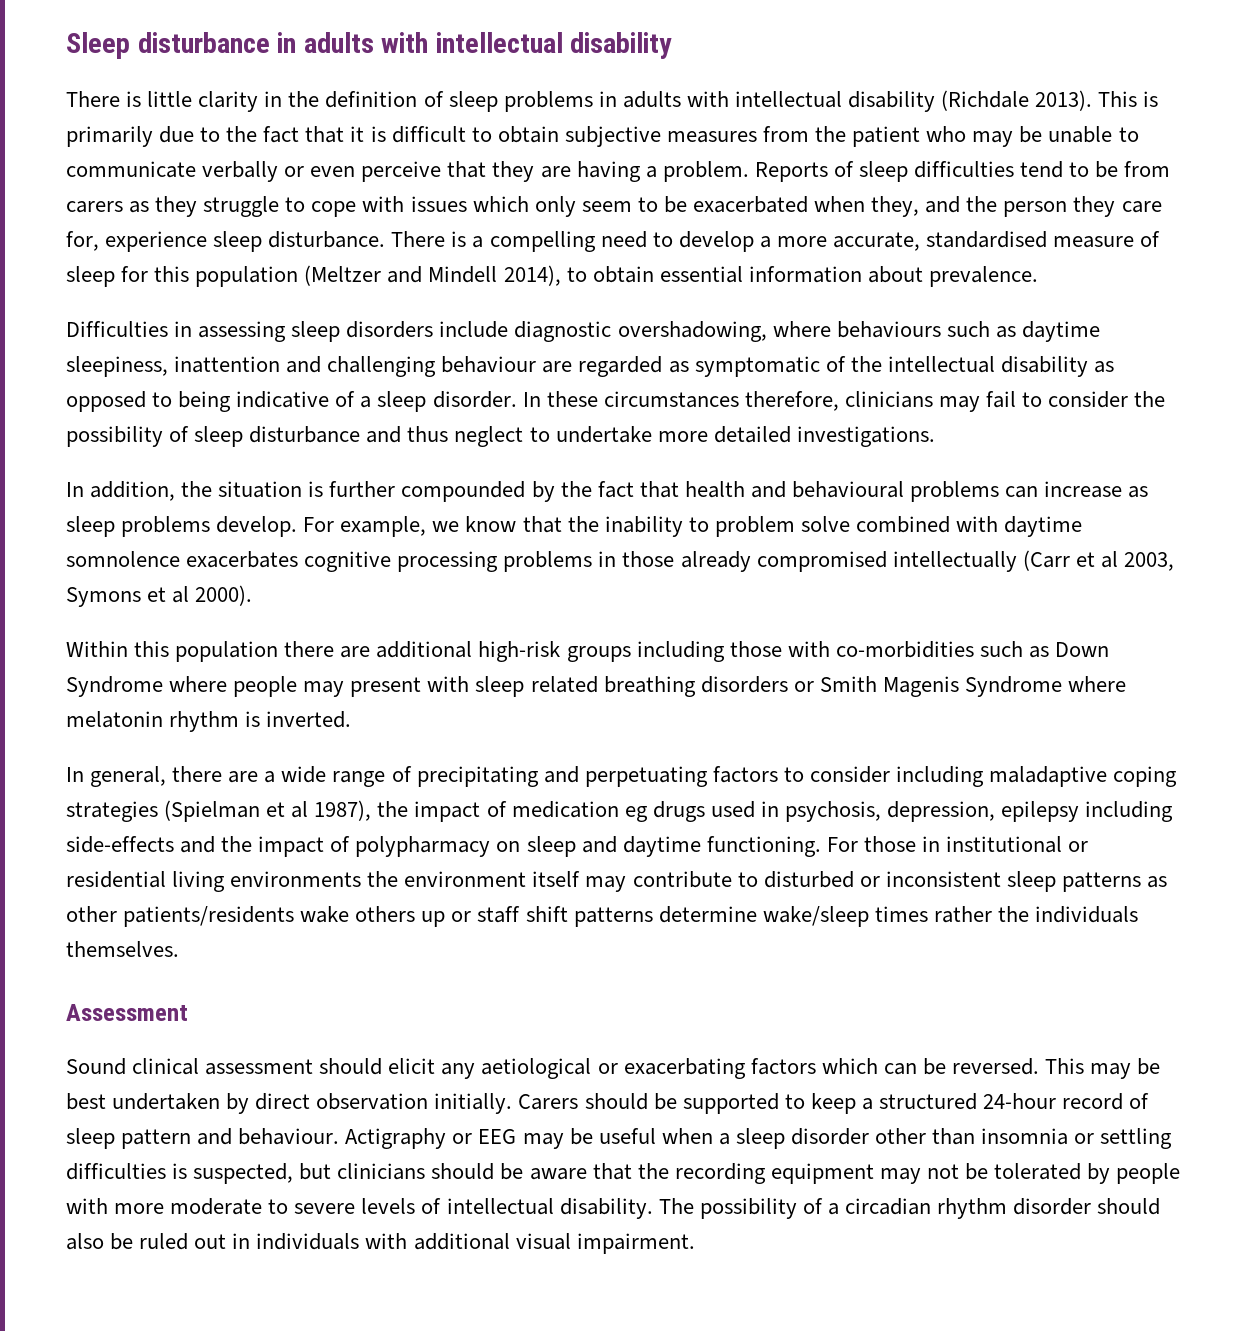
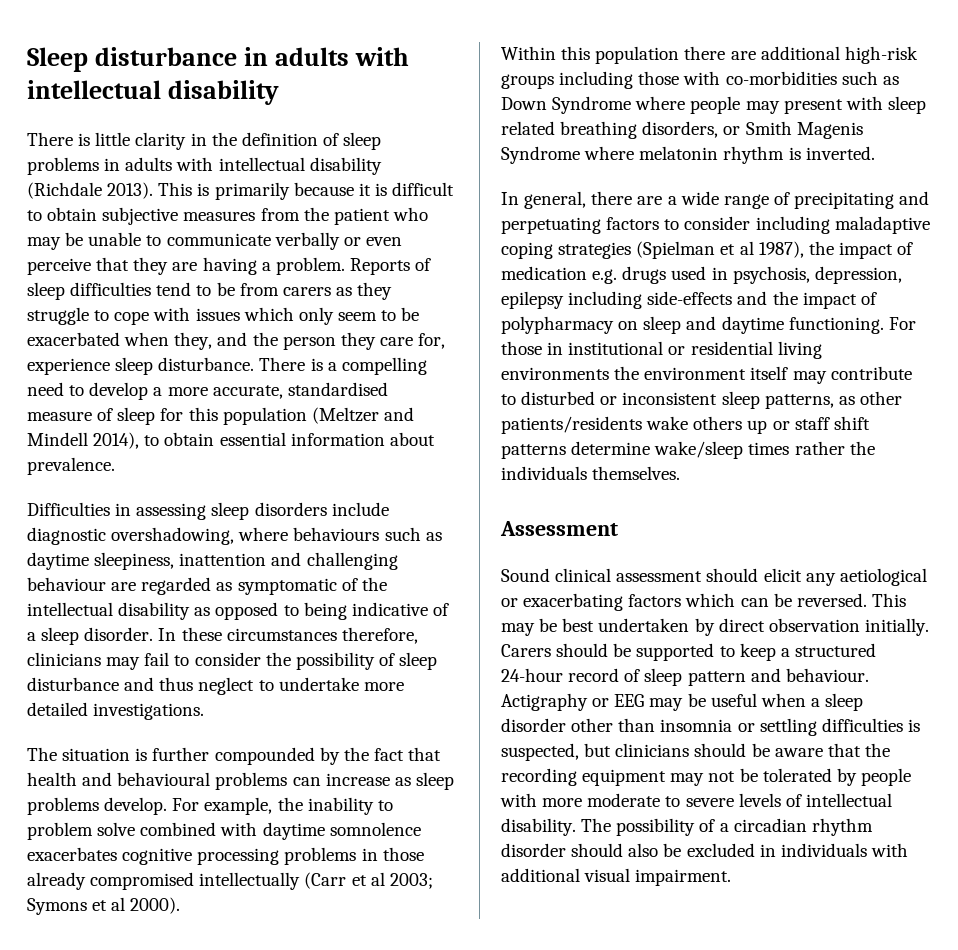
- This is primarily due to the fact that it is difficult to obtain subjective measures from the patient who may be unable to communicate verbally or even perceive that they are having a problem.
+ This is primarily because it is difficult to obtain subjective measures from the patient who may be unable to communicate verbally or even perceive that they are having a problem.
- In addition, the situation is further compounded by the fact that health and behavioural problems can increase as sleep problems develop.
+ The situation is further compounded by the fact that health and behavioural problems can increase as sleep problems develop.
- For example, we know that the inability to problem solve combined with daytime somnolence exacerbates cognitive processing problems in those already compromised intellectually (Carr et al 2003, Symons et al 2000).
+ For example, the inability to problem solve combined with daytime somnolence exacerbates cognitive processing problems in those already compromised intellectually (Carr et al 2003; Symons et al 2000).
- Within this population there are additional high-risk groups including those with co-morbidities such as Down Syndrome where people may present with sleep related breathing disorders or Smith Magenis Syndrome where melatonin rhythm is inverted.
+ Within this population there are additional high-risk groups including those with co-morbidities such as Down Syndrome where people may present with sleep related breathing disorders, or Smith Magenis Syndrome where melatonin rhythm is inverted.
- In general, there are a wide range of precipitating and perpetuating factors to consider including maladaptive coping strategies (Spielman et al 1987), the impact of medication eg drugs used in psychosis, depression, epilepsy including side-effects and the impact of polypharmacy on sleep and daytime functioning.
+ In general, there are a wide range of precipitating and perpetuating factors to consider including maladaptive coping strategies (Spielman et al 1987), the impact of medication e.g. drugs used in psychosis, depression, epilepsy including side-effects and the impact of polypharmacy on sleep and daytime functioning.
- For those in institutional or residential living environments the environment itself may contribute to disturbed or inconsistent sleep patterns as other patients/residents wake others up or staff shift patterns determine wake/sleep times rather the individuals themselves.
+ For those in institutional or residential living environments the environment itself may contribute to disturbed or inconsistent sleep patterns, as other patients/residents wake others up or staff shift patterns determine wake/sleep times rather the individuals themselves.
- The possibility of a circadian rhythm disorder should also be ruled out in individuals with additional visual impairment.
+ The possibility of a circadian rhythm disorder should also be excluded in individuals with additional visual impairment.

